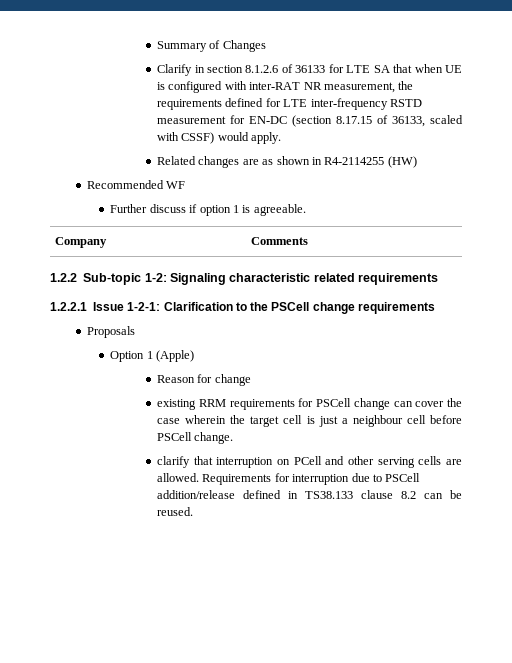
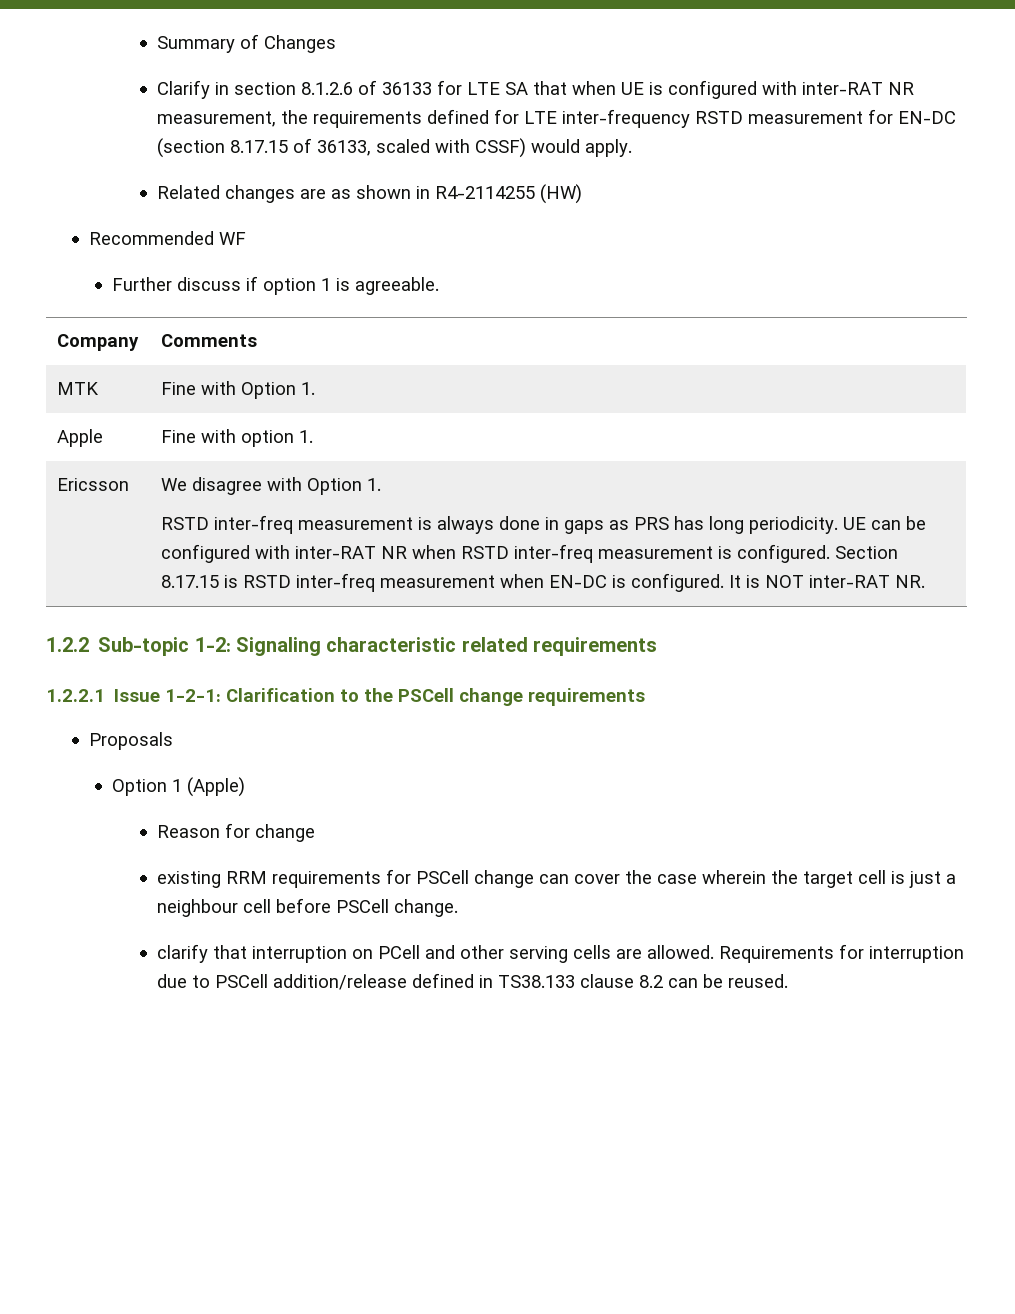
+ MTK | Fine with Option 1.
+ Apple | Fine with option 1.
+ Ericsson | We disagree with Option 1.
+ RSTD inter-freq measurement is always done in gaps as PRS has long periodicity. UE can be configured with inter-RAT NR when RSTD inter-freq measurement is configured. Section 8.17.15 is RSTD inter-freq measurement when EN-DC is configured. It is NOT inter-RAT NR.

